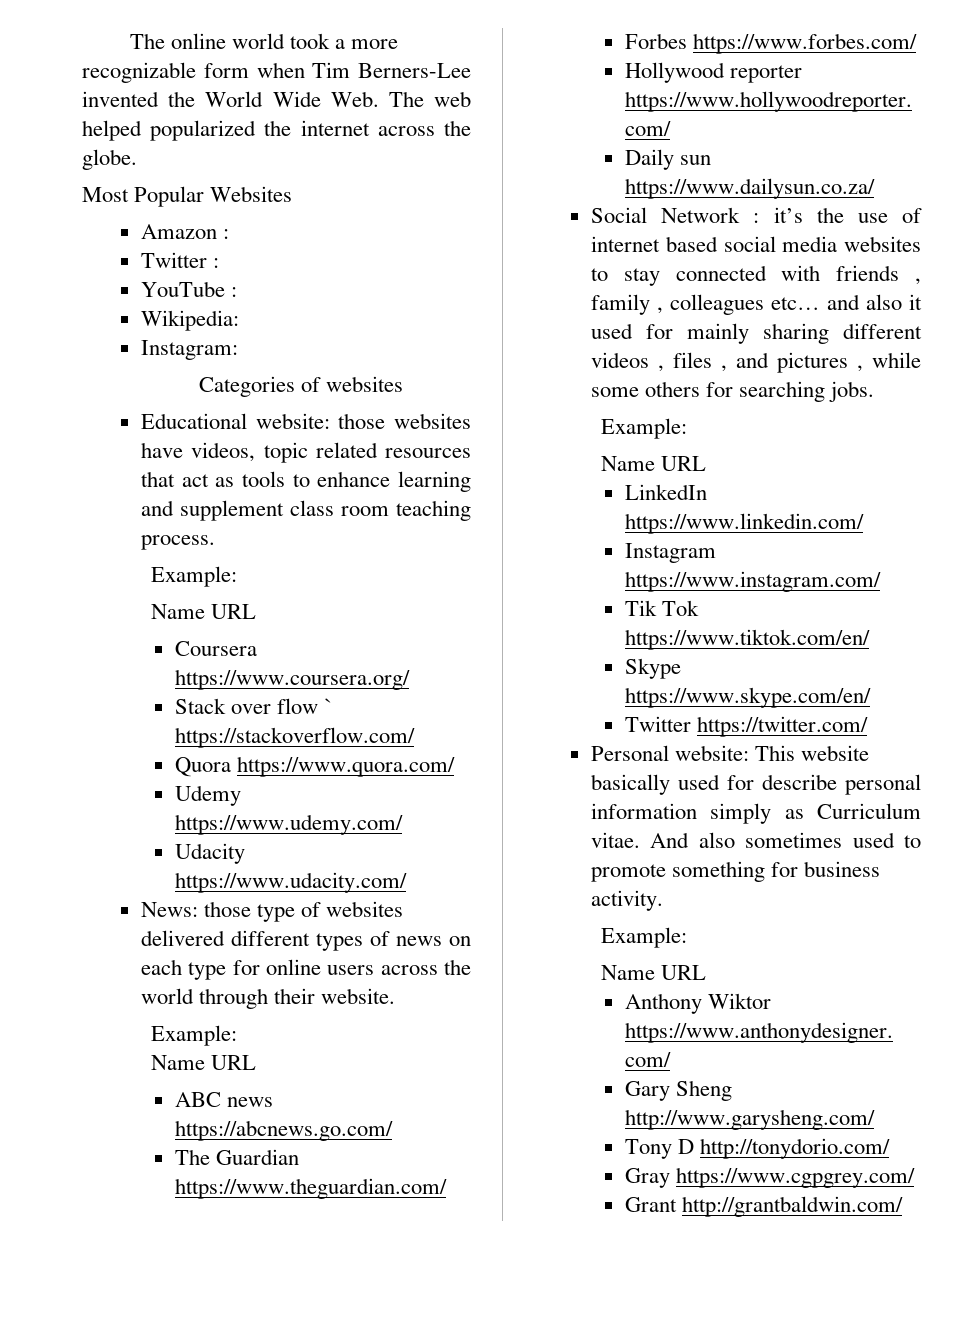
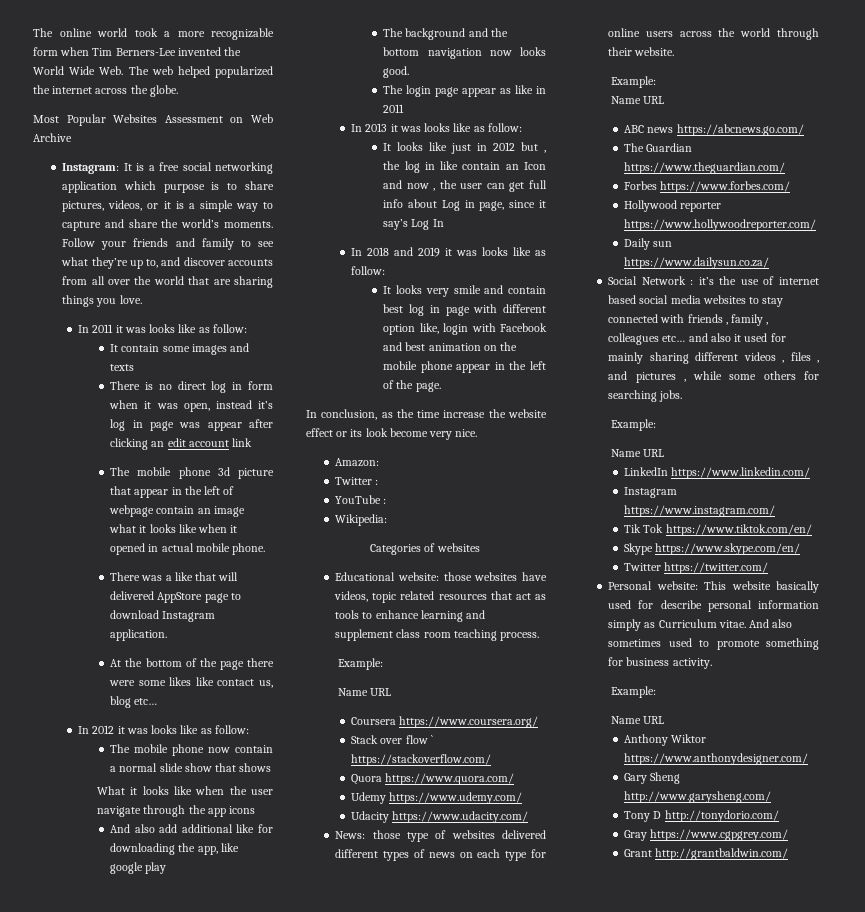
- Most Popular Websites
- Amazon :
+ Most Popular Websites Assessment on Web Archive
+ Instagram: It is a free social networking application which purpose is to share pictures, videos, or it is a simple way to capture and share the world’s moments. Follow your friends and family to see what they’re up to, and discover accounts from all over the world that are sharing things you love.
+ In 2011 it was looks like as follow:
+ It contain some images and texts
+ There is no direct log in form when it was open, instead it’s log in page was appear after clicking an edit account link
+ The mobile phone 3d picture that appear in the left of webpage contain an image what it looks like when it opened in actual mobile phone.
+ There was a like that will delivered AppStore page to download Instagram application.
+ At the bottom of the page there were some likes like contact us, blog etc…
+ In 2012 it was looks like as follow:
+ The mobile phone now contain a normal slide show that shows
+ What it looks like when the user navigate through the app icons
+ And also add additional like for downloading the app, like google play
+ The background and the bottom navigation now looks good.
+ The login page appear as like in 2011
+ In 2013 it was looks like as follow:
+ It looks like just in 2012 but , the log in like contain an Icon and now , the user can get full info about Log in page, since it say’s Log In
+ In 2018 and 2019 it was looks like as follow:
+ It looks very smile and contain best log in page with different option like, login with Facebook and best animation on the mobile phone appear in the left of the page.
+ In conclusion, as the time increase the website effect or its look become very nice.
+ Amazon:
- Instagram:

